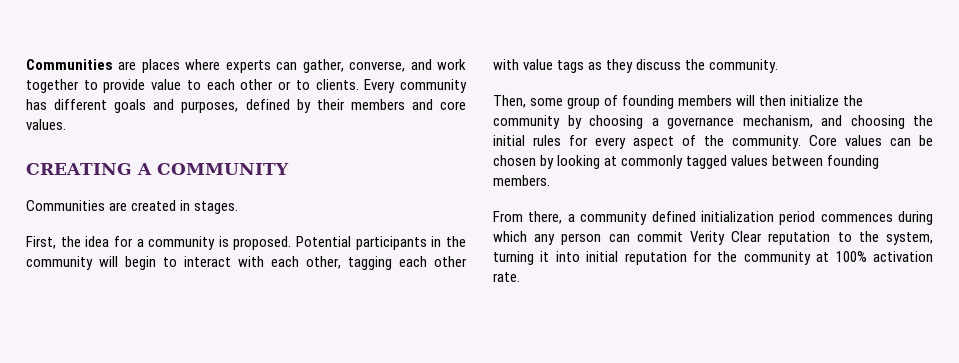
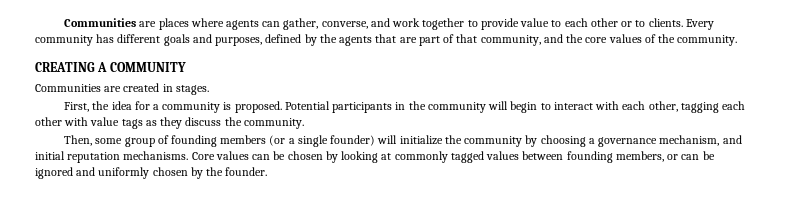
- Communities are places where experts can gather, converse, and work together to provide value to each other or to clients.
+ Communities are places where agents can gather, converse, and work together to provide value to each other or to clients.
- Every community has different goals and purposes, defined by their members and core values.
+ Every community has different goals and purposes, defined by the agents that are part of that community, and the core values of the community.
- Then, some group of founding members will then initialize the community by choosing a governance mechanism, and choosing the initial rules for every aspect of the community.
+ Then, some group of founding members (or a single founder) will initialize the community by choosing a governance mechanism, and initial reputation mechanisms.
- Core values can be chosen by looking at commonly tagged values between founding members.
- From there, a community defined initialization period commences during which any person can commit Verity Clear reputation to the system, turning it into initial reputation for the community at 100% activation rate.
+ Core values can be chosen by looking at commonly tagged values between founding members, or can be ignored and uniformly chosen by the founder.

